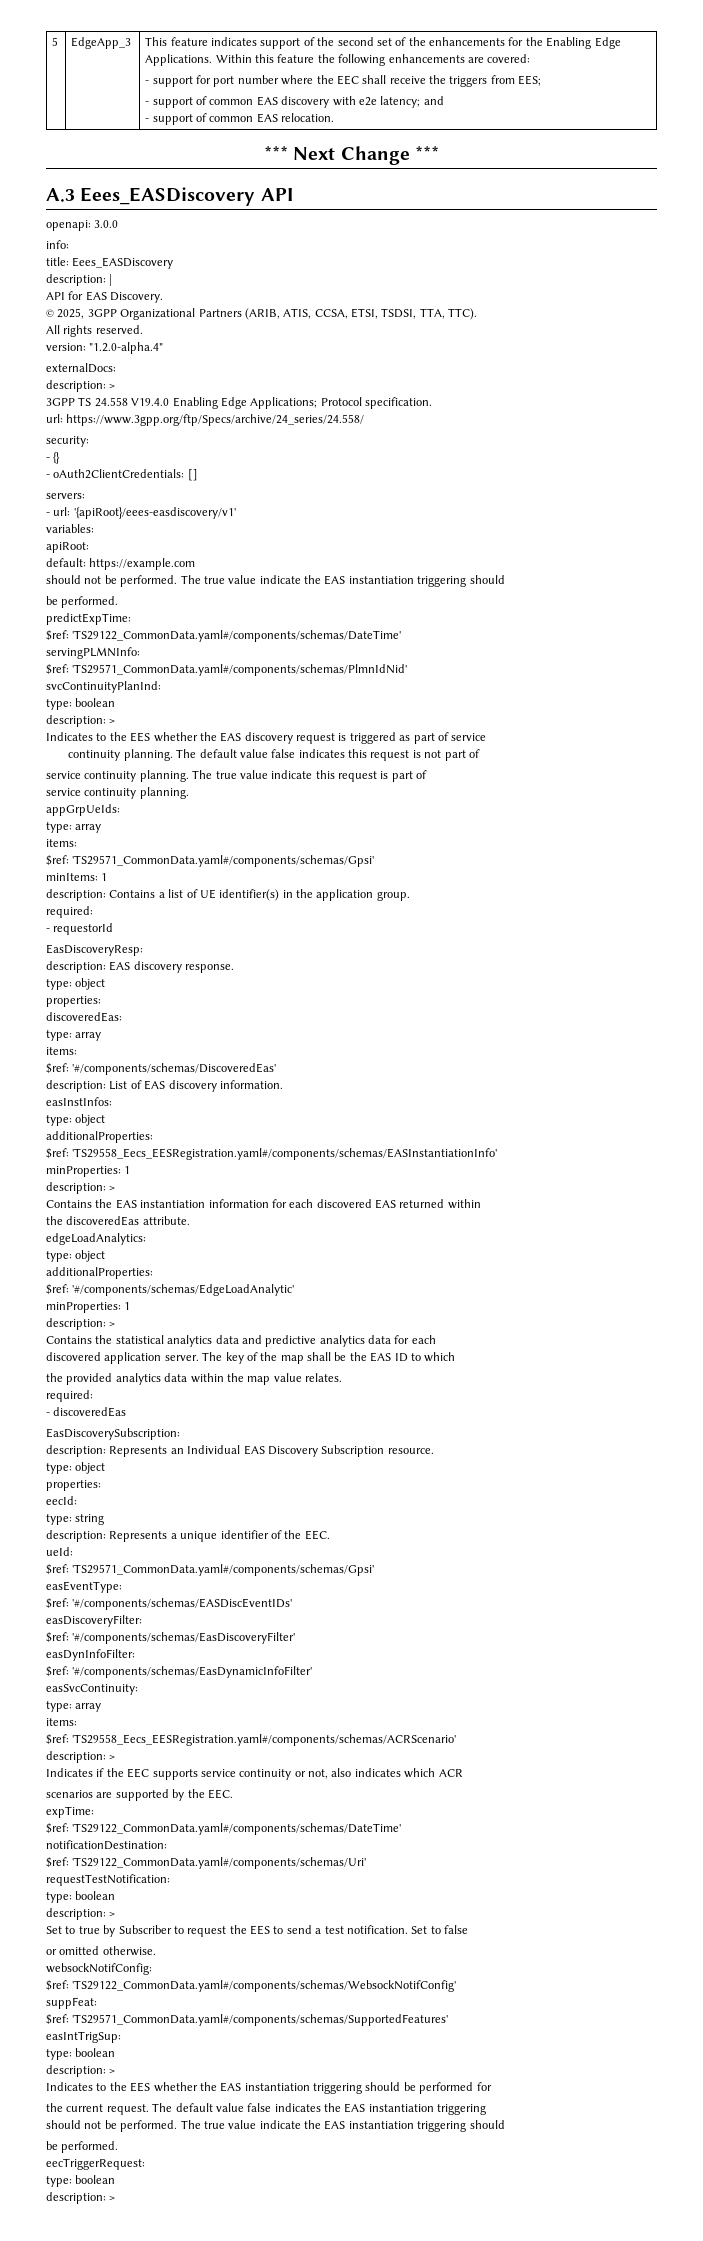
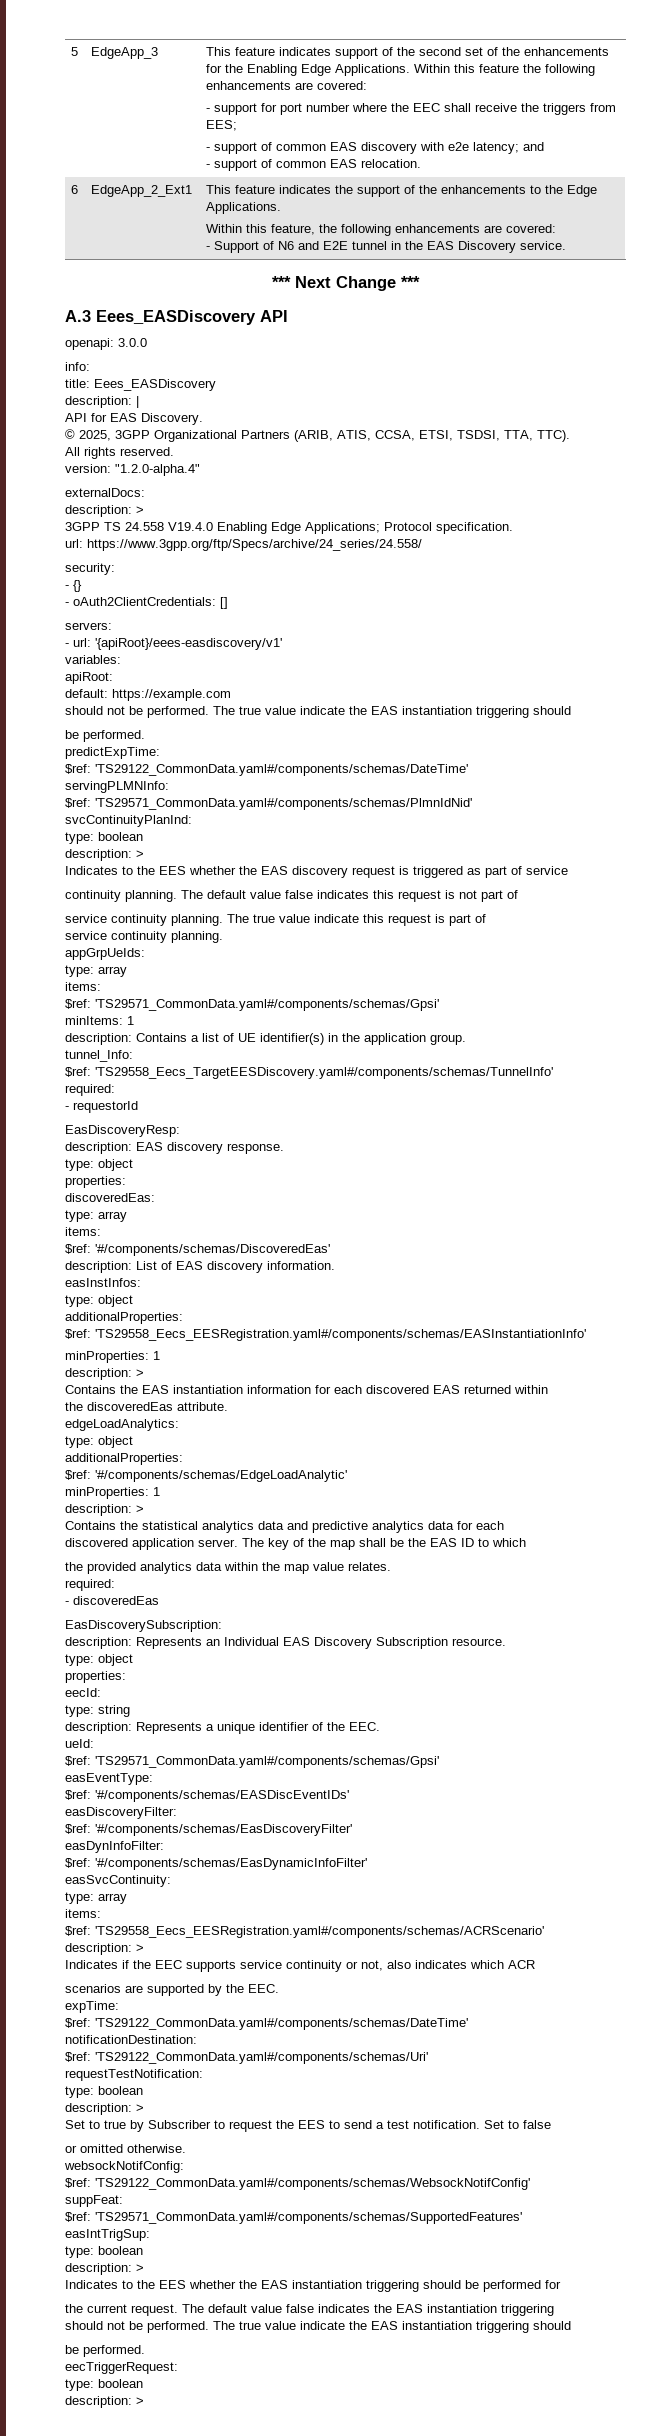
+ 6 | EdgeApp_2_Ext1 | This feature indicates the support of the enhancements to the Edge Applications.
+ Within this feature, the following enhancements are covered:
+ - Support of N6 and E2E tunnel in the EAS Discovery service.
+ tunnel_Info:
+ $ref: 'TS29558_Eecs_TargetEESDiscovery.yaml#/components/schemas/TunnelInfo'

